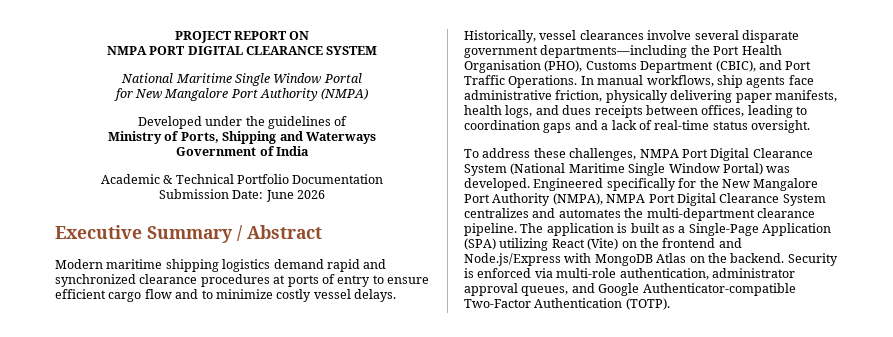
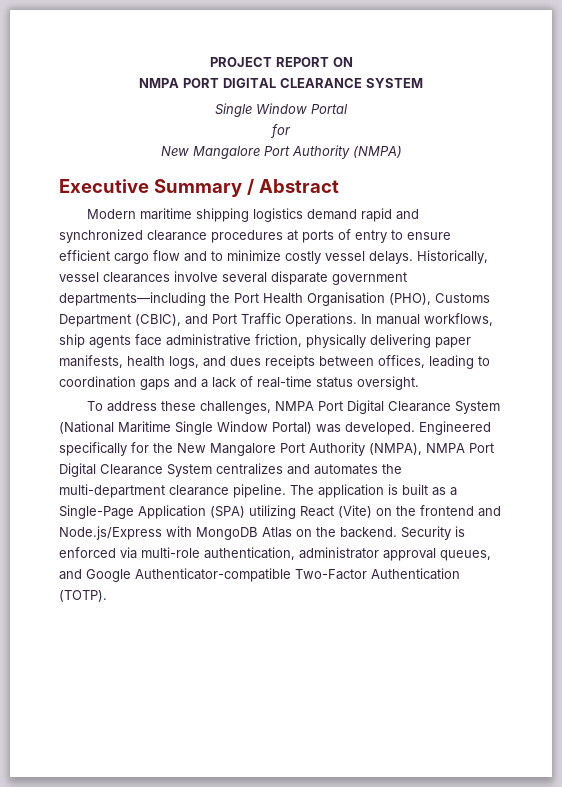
- National Maritime Single Window Portal
- for New Mangalore Port Authority (NMPA)
+ Single Window Portal
+ for
+ New Mangalore Port Authority (NMPA)
- Developed under the guidelines of
- Ministry of Ports, Shipping and Waterways
- Government of India
- Academic & Technical Portfolio Documentation
- Submission Date: June 2026

